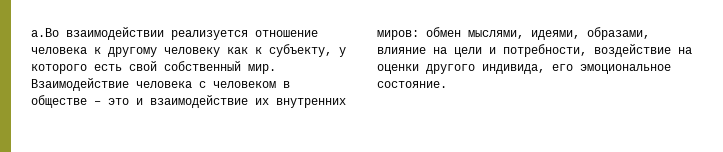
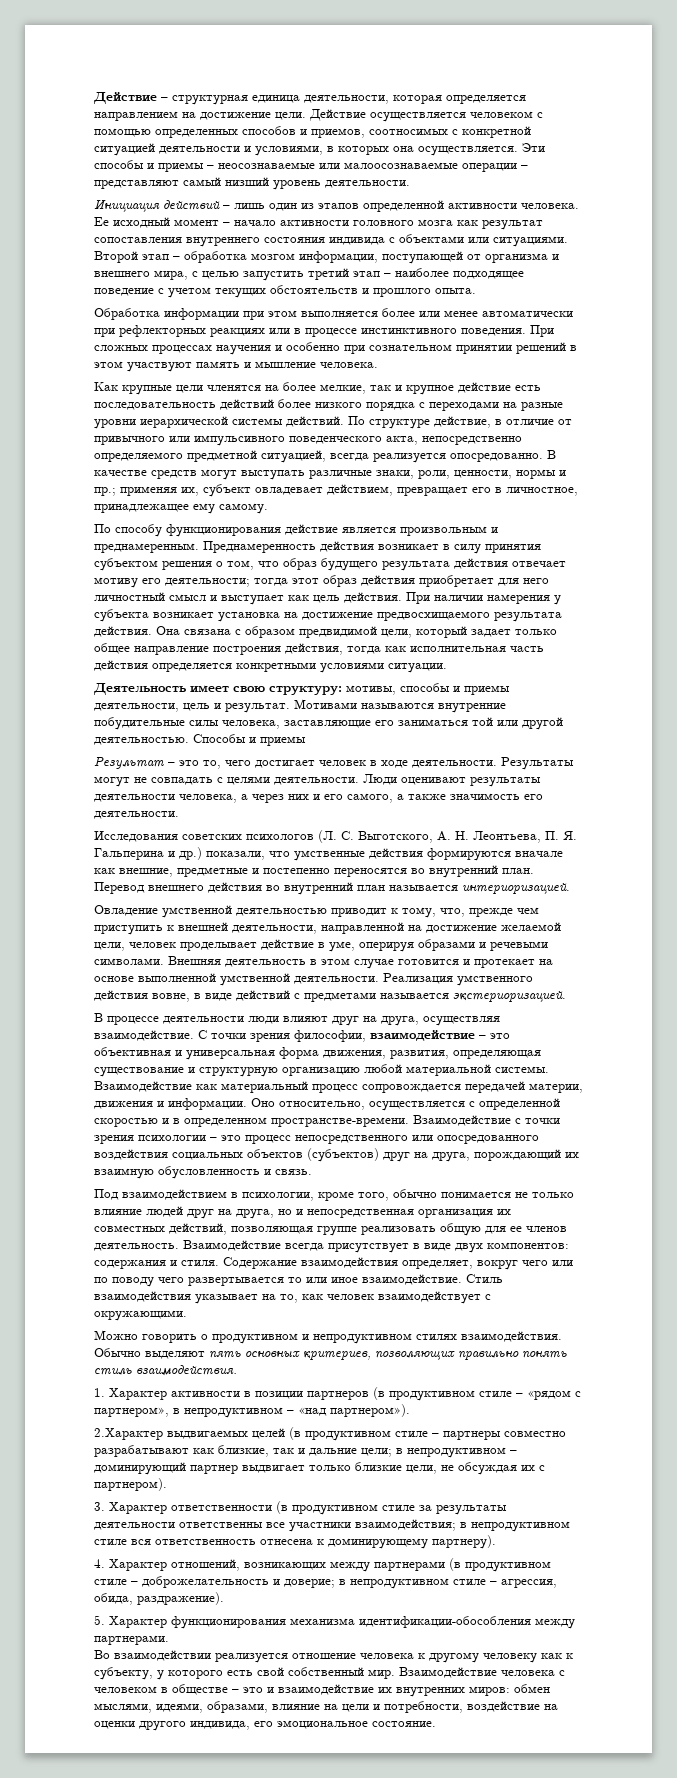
- а.Во взаимодействии реализуется отношение человека к другому человеку как к субъекту, у которого есть свой собственный мир.
+ Действие – структурная единица деятельности, которая определяется направлением на достижение цели. Действие осуществляется человеком с помощью определенных способов и приемов, соотносимых с конкретной ситуацией деятельности и условиями, в которых она осуществляется. Эти способы и приемы – неосознаваемые или малоосознаваемые операции – представляют самый низший уровень деятельности.
+ Инициация действий – лишь один из этапов определенной активности человека. Ее исходный момент – начало активности головного мозга как результат сопоставления внутреннего состояния индивида с объектами или ситуациями. Второй этап – обработка мозгом информации, поступающей от организма и внешнего мира, с целью запустить третий этап – наиболее подходящее поведение с учетом текущих обстоятельств и прошлого опыта.
+ Обработка информации при этом выполняется более или менее автоматически при рефлекторных реакциях или в процессе инстинктивного поведения. При сложных процессах научения и особенно при сознательном принятии решений в этом участвуют память и мышление человека.
+ Как крупные цели членятся на более мелкие, так и крупное действие есть последовательность действий более низкого порядка с переходами на разные уровни иерархической системы действий. По структуре действие, в отличие от привычного или импульсивного поведенческого акта, непосредственно определяемого предметной ситуацией, всегда реализуется опосредованно. В качестве средств могут выступать различные знаки, роли, ценности, нормы и пр.; применяя их, субъект овладевает действием, превращает его в личностное, принадлежащее ему самому.
+ По способу функционирования действие является произвольным и преднамеренным. Преднамеренность действия возникает в силу принятия субъектом решения о том, что образ будущего результата действия отвечает мотиву его деятельности; тогда этот образ действия приобретает для него личностный смысл и выступает как цель действия. При наличии намерения у субъекта возникает установка на достижение предвосхищаемого результата действия. Она связана с образом предвидимой цели, который задает только общее направление построения действия, тогда как исполнительная часть действия определяется конкретными условиями ситуации.
+ Деятельность имеет свою структуру: мотивы, способы и приемы деятельности, цель и результат. Мотивами называются внутренние побудительные силы человека, заставляющие его заниматься той или другой деятельностью. Способы и приемы
+ Результат – это то, чего достигает человек в ходе деятельности. Результаты могут не совпадать с целями деятельности. Люди оценивают результаты деятельности человека, а через них и его самого, а также значимость его деятельности.
+ Исследования советских психологов (Л. С. Выготского, А. Н. Леонтьева, П. Я. Гальперина и др.) показали, что умственные действия формируются вначале как внешние, предметные и постепенно переносятся во внутренний план. Перевод внешнего действия во внутренний план называется интериоризацией.
+ Овладение умственной деятельностью приводит к тому, что, прежде чем приступить к внешней деятельности, направленной на достижение желаемой цели, человек проделывает действие в уме, оперируя образами и речевыми символами. Внешняя деятельность в этом случае готовится и протекает на основе выполненной умственной деятельности. Реализация умственного действия вовне, в виде действий с предметами называется экстериоризацией.
+ В процессе деятельности люди влияют друг на друга, осуществляя взаимодействие. С точки зрения философии, взаимодействие – это объективная и универсальная форма движения, развития, определяющая существование и структурную организацию любой материальной системы. Взаимодействие как материальный процесс сопровождается передачей материи, движения и информации. Оно относительно, осуществляется с определенной скоростью и в определенном пространстве-времени. Взаимодействие с точки зрения психологии – это процесс непосредственного или опосредованного воздействия социальных объектов (субъектов) друг на друга, порождающий их взаимную обусловленность и связь.
+ Под взаимодействием в психологии, кроме того, обычно понимается не только влияние людей друг на друга, но и непосредственная организация их совместных действий, позволяющая группе реализовать общую для ее членов деятельность. Взаимодействие всегда присутствует в виде двух компонентов: содержания и стиля. Содержание взаимодействия определяет, вокруг чего или по поводу чего развертывается то или иное взаимодействие. Стиль взаимодействия указывает на то, как человек взаимодействует с окружающими.
+ Можно говорить о продуктивном и непродуктивном стилях взаимодействия. Обычно выделяют пять основных критериев, позволяющих правильно понять стиль взаимодействия.
+ 1. Характер активности в позиции партнеров (в продуктивном стиле – «рядом с партнером», в непродуктивном – «над партнером»).
+ 2.Характер выдвигаемых целей (в продуктивном стиле – партнеры совместно разрабатывают как близкие, так и дальние цели; в непродуктивном – доминирующий партнер выдвигает только близкие цели, не обсуждая их с партнером).
+ 3. Характер ответственности (в продуктивном стиле за результаты деятельности ответственны все участники взаимодействия; в непродуктивном стиле вся ответственность отнесена к доминирующему партнеру).
+ 4. Характер отношений, возникающих между партнерами (в продуктивном стиле – доброжелательность и доверие; в непродуктивном стиле – агрессия, обида, раздражение).
+ 5. Характер функционирования механизма идентификации-обособления между партнерами.
+ Во взаимодействии реализуется отношение человека к другому человеку как к субъекту, у которого есть свой собственный мир.

